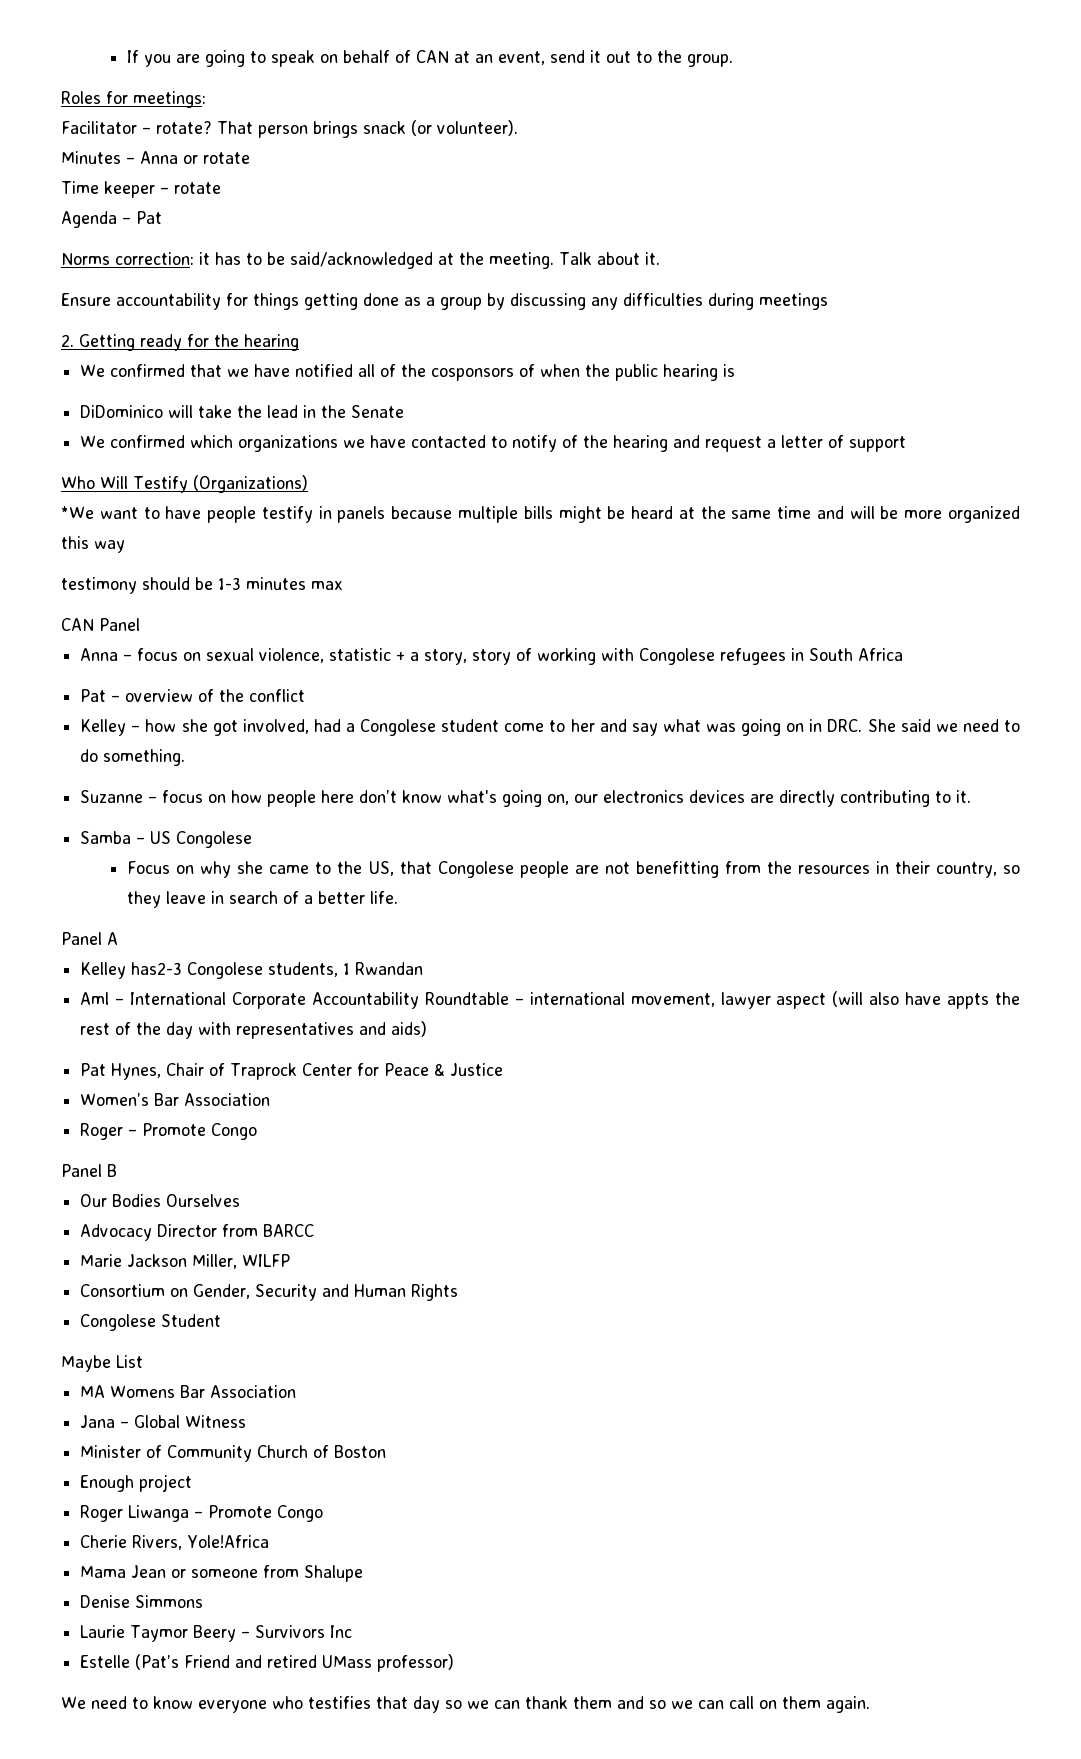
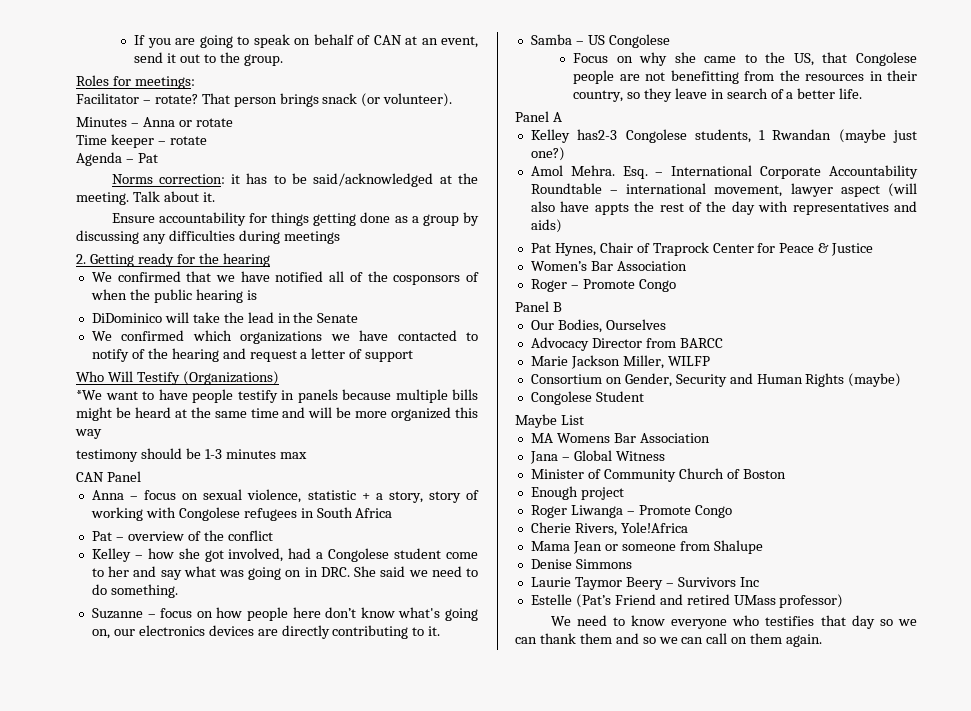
- Kelley has2-3 Congolese students, 1 Rwandan
- Aml – International Corporate Accountability Roundtable – international movement, lawyer aspect (will also have appts the rest of the day with representatives and aids)
+ Kelley has2-3 Congolese students, 1 Rwandan (maybe just one?)
+ Amol Mehra. Esq. – International Corporate Accountability Roundtable – international movement, lawyer aspect (will also have appts the rest of the day with representatives and aids)
- Our Bodies Ourselves
+ Our Bodies, Ourselves
- Consortium on Gender, Security and Human Rights
+ Consortium on Gender, Security and Human Rights (maybe)

